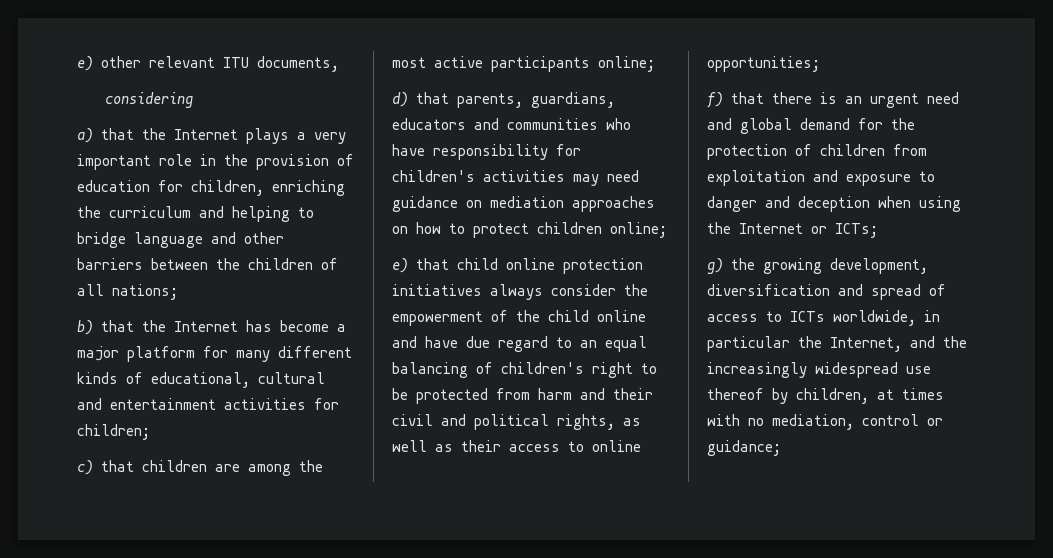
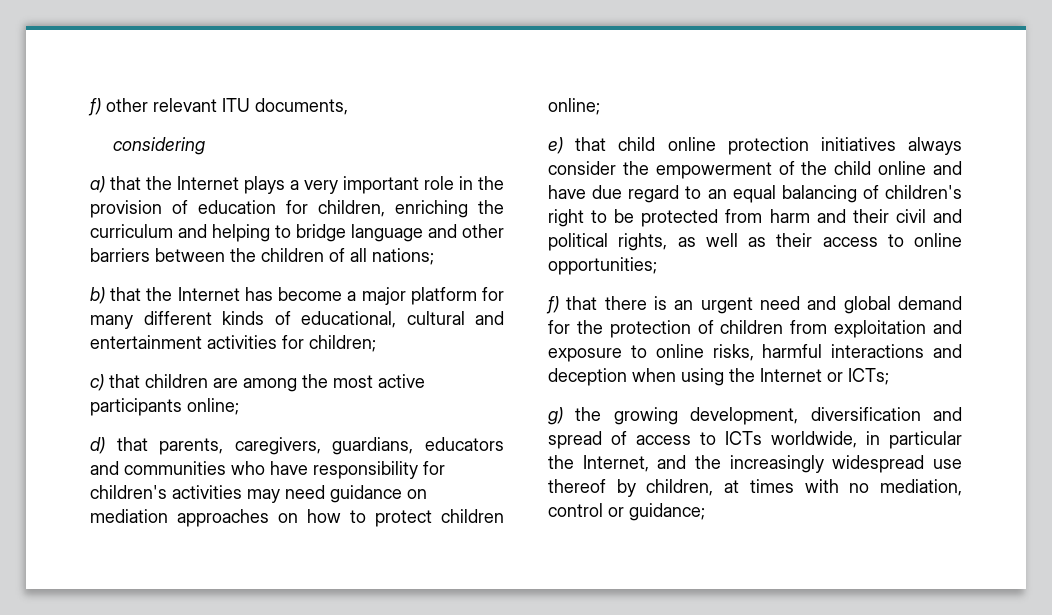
- e) other relevant ITU documents,
+ f) other relevant ITU documents,
- d) that parents, guardians, educators and communities who have responsibility for children's activities may need guidance on mediation approaches on how to protect children online;
+ d) that parents, caregivers, guardians, educators and communities who have responsibility for children's activities may need guidance on mediation approaches on how to protect children online;
- f) that there is an urgent need and global demand for the protection of children from exploitation and exposure to danger and deception when using the Internet or ICTs;
+ f) that there is an urgent need and global demand for the protection of children from exploitation and exposure to online risks, harmful interactions and deception when using the Internet or ICTs;

